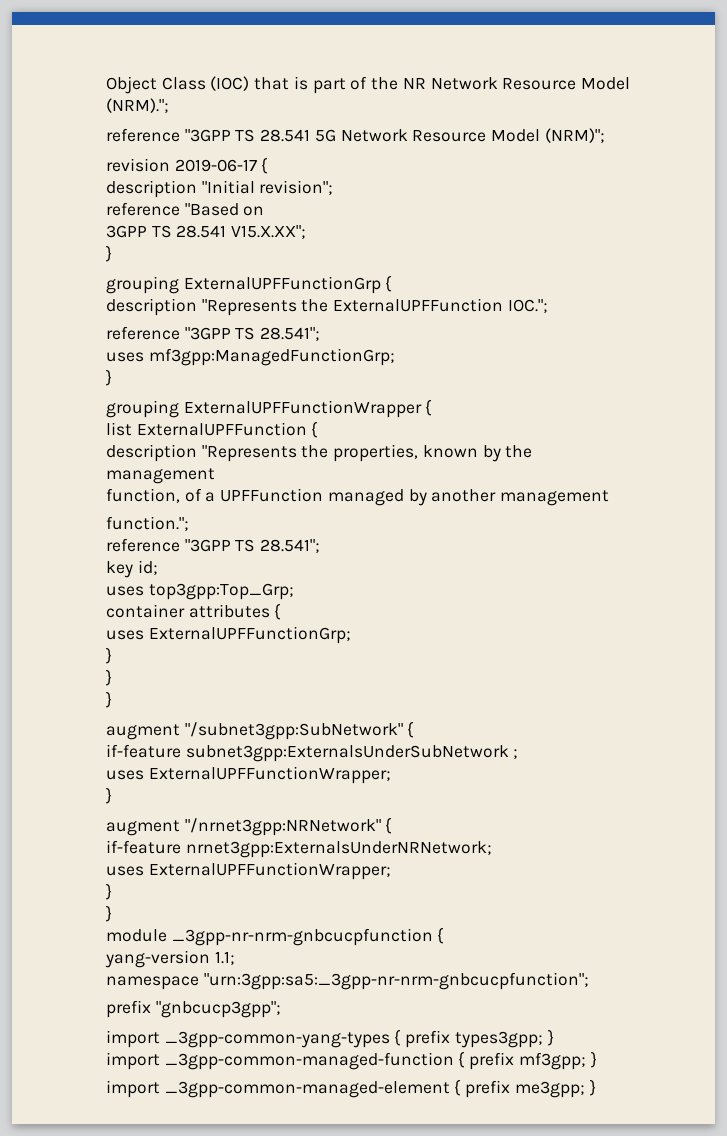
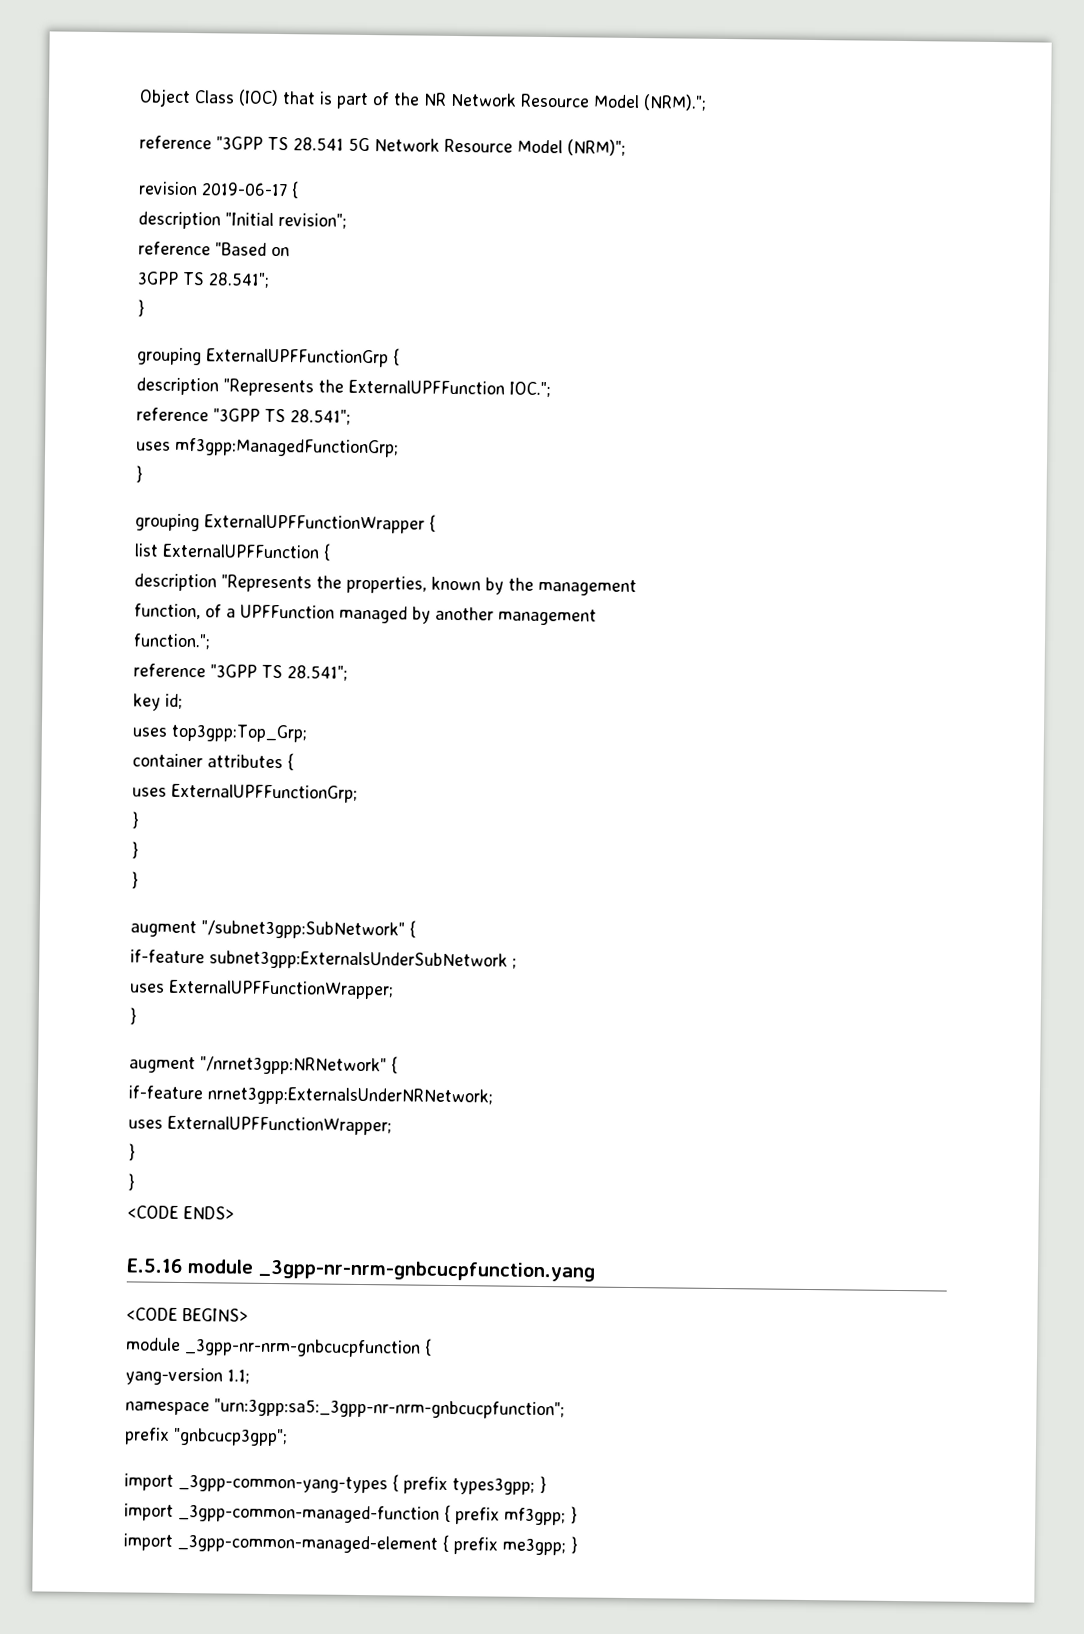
- 3GPP TS 28.541 V15.X.XX";
+ 3GPP TS 28.541";
+ <CODE ENDS>
+ E.5.16 module _3gpp-nr-nrm-gnbcucpfunction.yang
+ <CODE BEGINS>

